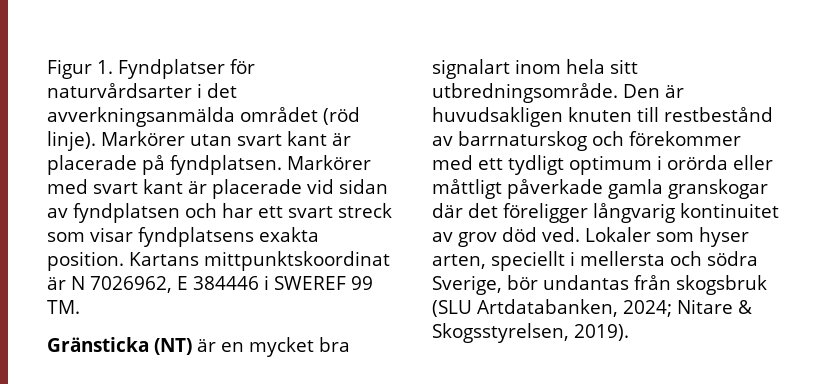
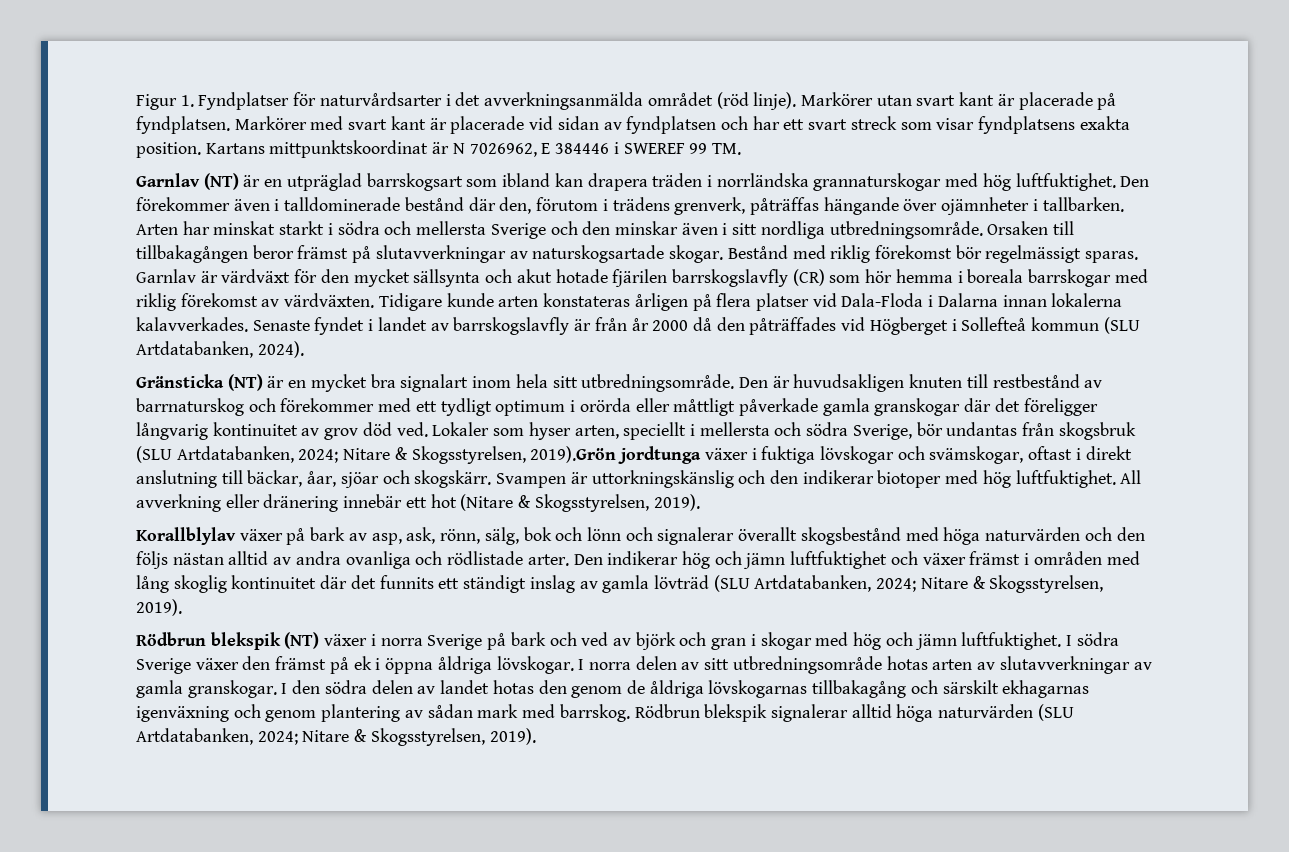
+ Garnlav (NT) är en utpräglad barrskogsart som ibland kan drapera träden i norrländska grannaturskogar med hög luftfuktighet. Den förekommer även i talldominerade bestånd där den, förutom i trädens grenverk, påträffas hängande över ojämnheter i tallbarken. Arten har minskat starkt i södra och mellersta Sverige och den minskar även i sitt nordliga utbredningsområde. Orsaken till tillbakagången beror främst på slutavverkningar av naturskogsartade skogar. Bestånd med riklig förekomst bör regelmässigt sparas. Garnlav är värdväxt för den mycket sällsynta och akut hotade fjärilen barrskogslavfly (CR) som hör hemma i boreala barrskogar med riklig förekomst av värdväxten. Tidigare kunde arten konstateras årligen på flera platser vid Dala-Floda i Dalarna innan lokalerna kalavverkades. Senaste fyndet i landet av barrskogslavfly är från år 2000 då den påträffades vid Högberget i Sollefteå kommun (SLU Artdatabanken, 2024).
- Lokaler som hyser arten, speciellt i mellersta och södra Sverige, bör undantas från skogsbruk (SLU Artdatabanken, 2024; Nitare & Skogsstyrelsen, 2019).
+ Lokaler som hyser arten, speciellt i mellersta och södra Sverige, bör undantas från skogsbruk (SLU Artdatabanken, 2024; Nitare & Skogsstyrelsen, 2019).Grön jordtunga växer i fuktiga lövskogar och svämskogar, oftast i direkt anslutning till bäckar, åar, sjöar och skogskärr. Svampen är uttorkningskänslig och den indikerar biotoper med hög luftfuktighet. All avverkning eller dränering innebär ett hot (Nitare & Skogsstyrelsen, 2019).
+ Korallblylav växer på bark av asp, ask, rönn, sälg, bok och lönn och signalerar överallt skogsbestånd med höga naturvärden och den följs nästan alltid av andra ovanliga och rödlistade arter. Den indikerar hög och jämn luftfuktighet och växer främst i områden med lång skoglig kontinuitet där det funnits ett ständigt inslag av gamla lövträd (SLU Artdatabanken, 2024; Nitare & Skogsstyrelsen, 2019).
+ Rödbrun blekspik (NT) växer i norra Sverige på bark och ved av björk och gran i skogar med hög och jämn luftfuktighet. I södra Sverige växer den främst på ek i öppna åldriga lövskogar. I norra delen av sitt utbredningsområde hotas arten av slutavverkningar av gamla granskogar. I den södra delen av landet hotas den genom de åldriga lövskogarnas tillbakagång och särskilt ekhagarnas igenväxning och genom plantering av sådan mark med barrskog. Rödbrun blekspik signalerar alltid höga naturvärden (SLU Artdatabanken, 2024; Nitare & Skogsstyrelsen, 2019).

